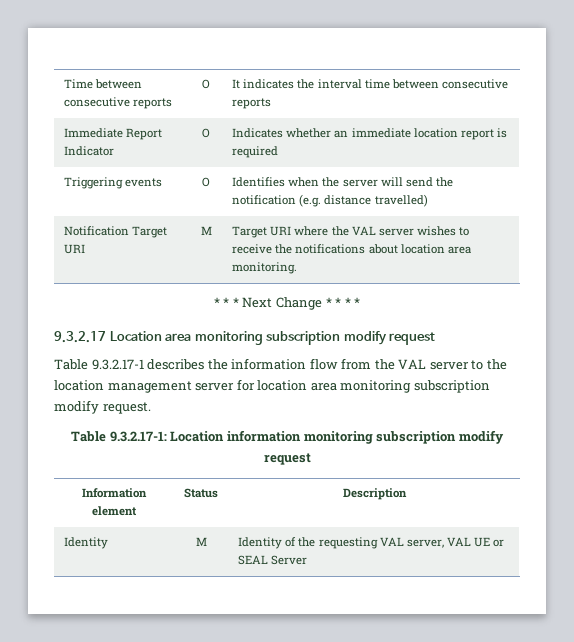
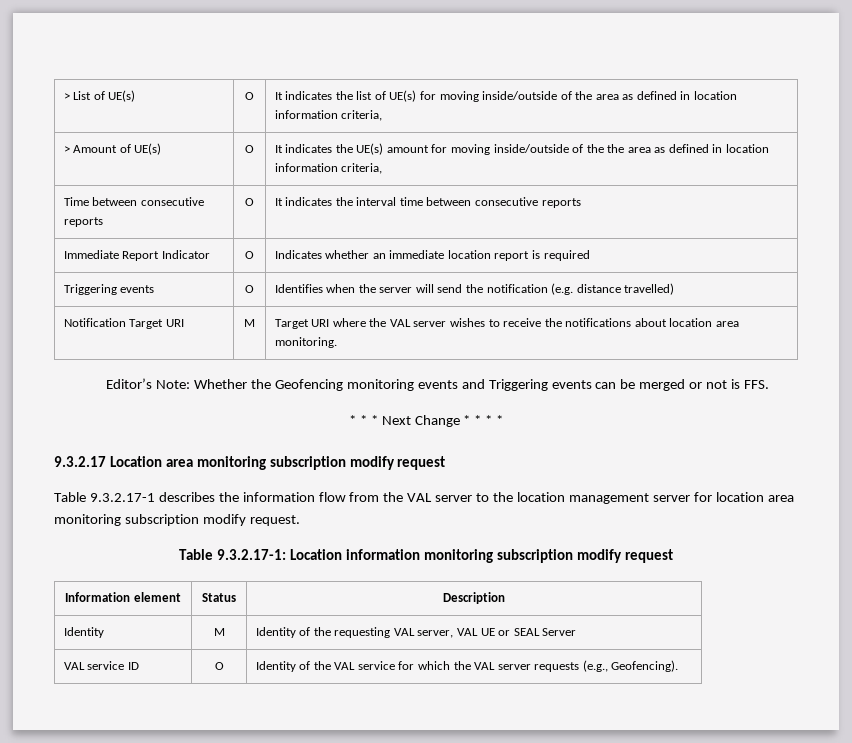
+ > List of UE(s) | O | It indicates the list of UE(s) for moving inside/outside of the area as defined in location information criteria,
+ > Amount of UE(s) | O | It indicates the UE(s) amount for moving inside/outside of the the area as defined in location information criteria,
+ Editor’s Note: Whether the Geofencing monitoring events and Triggering events can be merged or not is FFS.
+ VAL service ID | O | Identity of the VAL service for which the VAL server requests (e.g., Geofencing).

